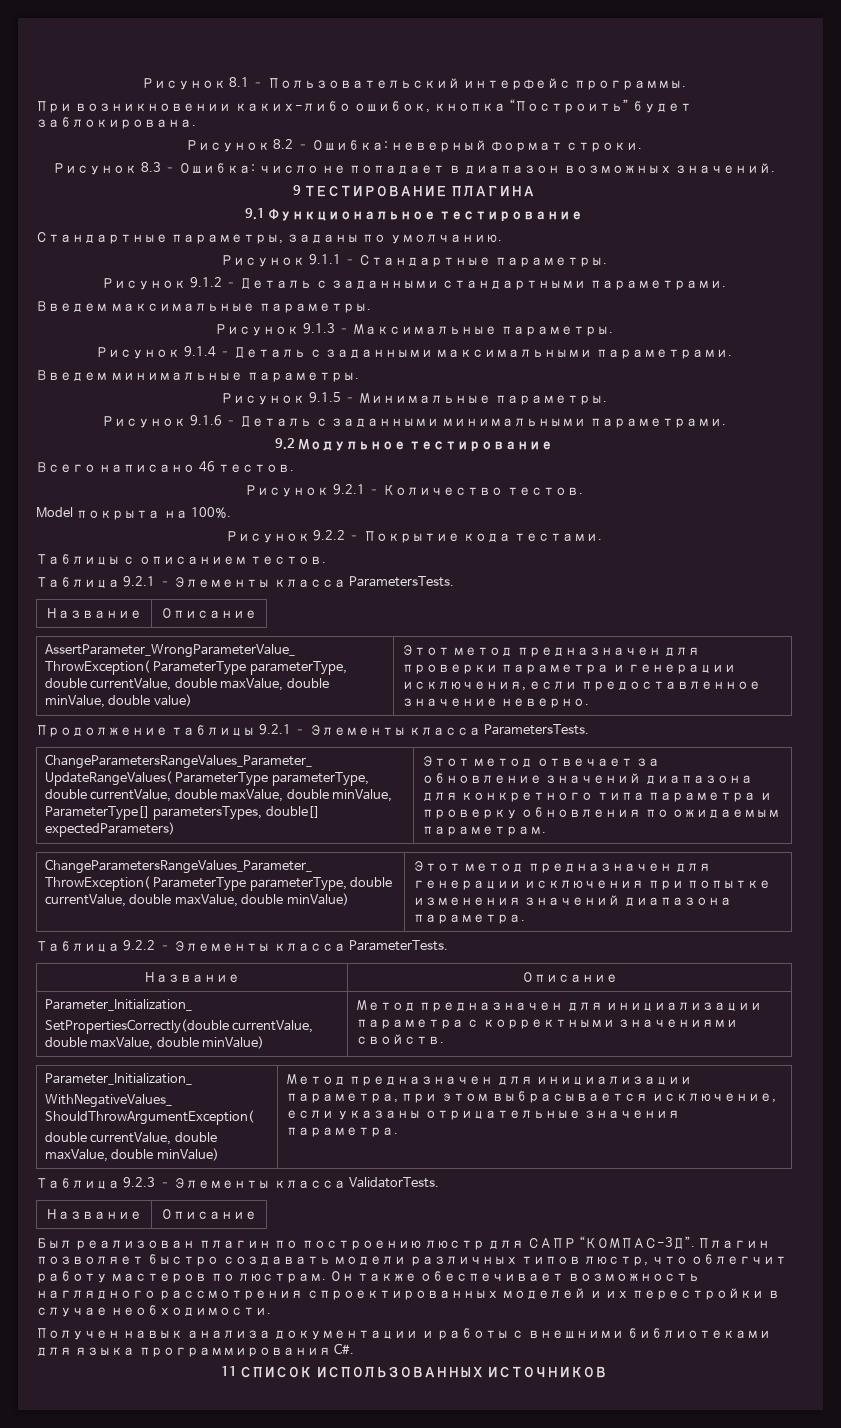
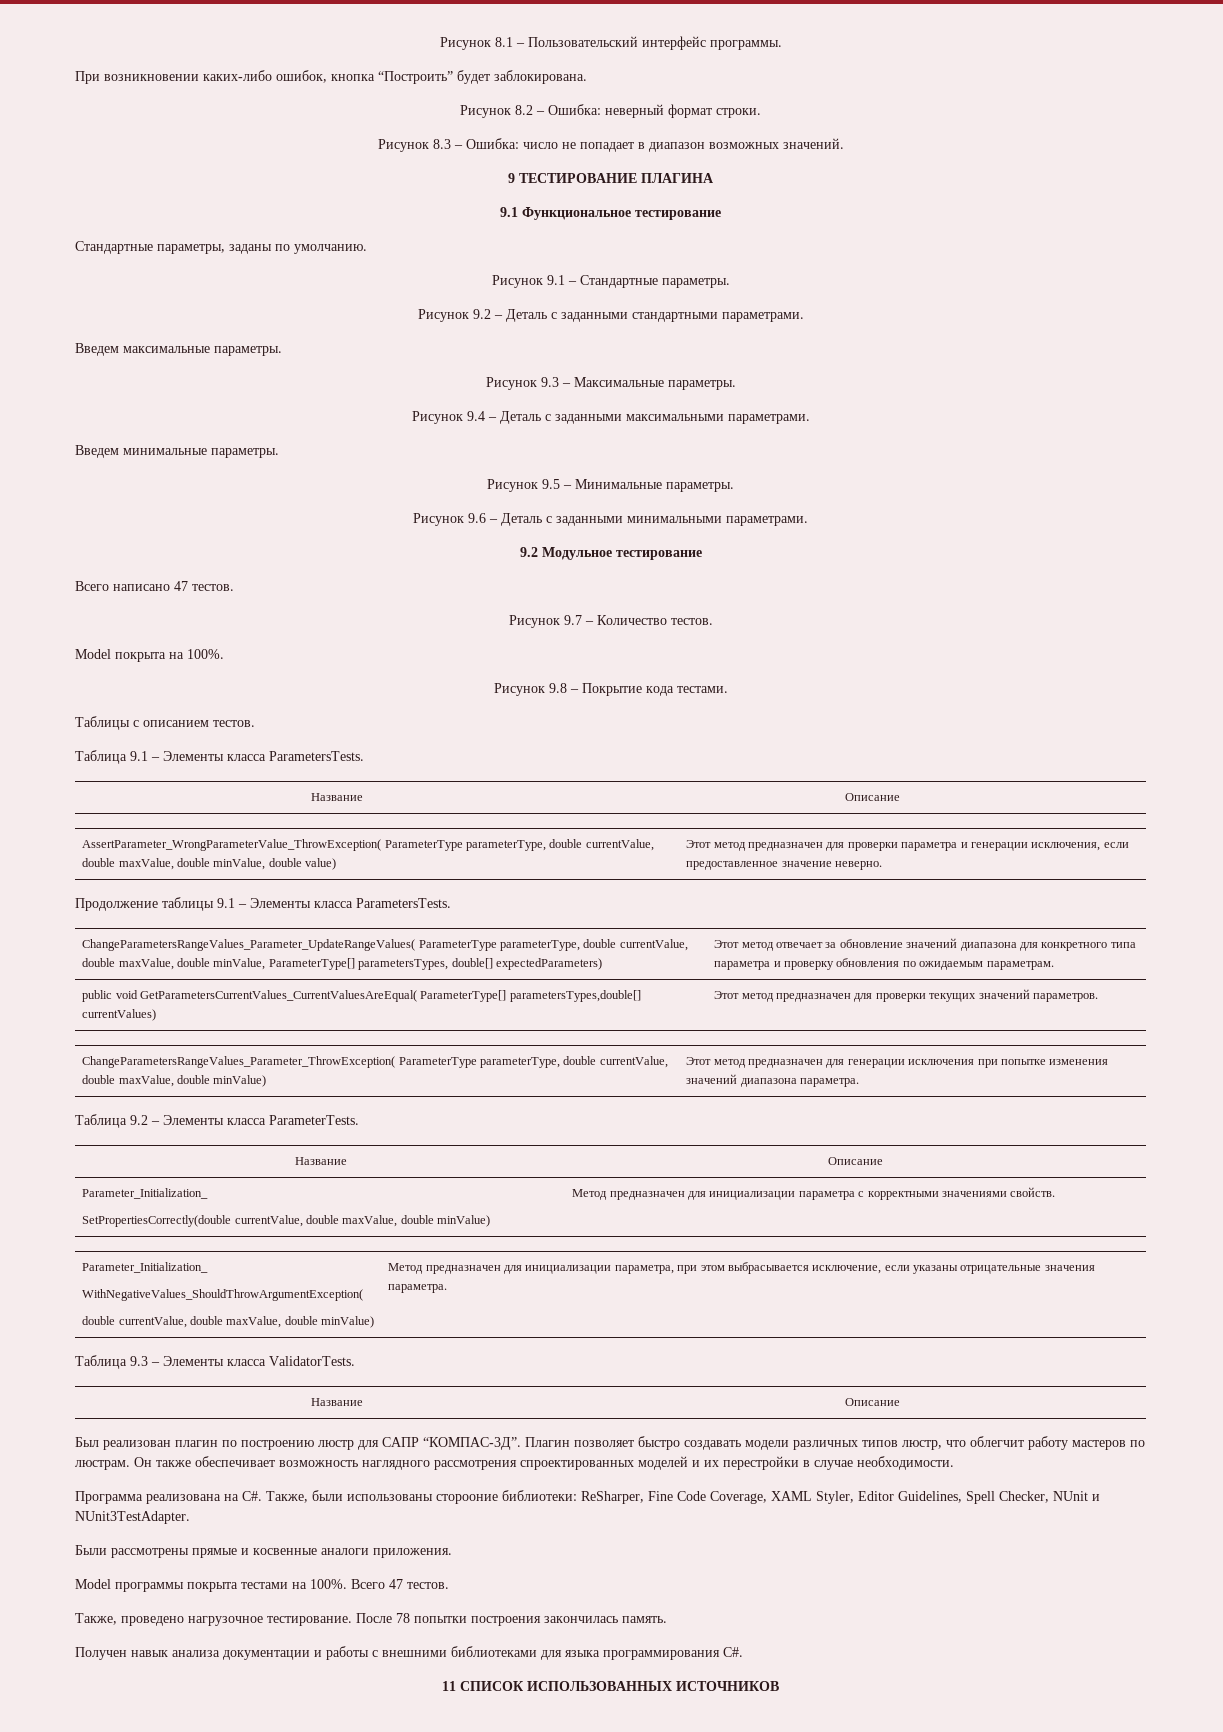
- Рисунок 9.1.1 – Стандартные параметры.
+ Рисунок 9.1 – Стандартные параметры.
- Рисунок 9.1.2 – Деталь с заданными стандартными параметрами.
+ Рисунок 9.2 – Деталь с заданными стандартными параметрами.
- Рисунок 9.1.3 – Максимальные параметры.
+ Рисунок 9.3 – Максимальные параметры.
- Рисунок 9.1.4 – Деталь с заданными максимальными параметрами.
+ Рисунок 9.4 – Деталь с заданными максимальными параметрами.
- Рисунок 9.1.5 – Минимальные параметры.
+ Рисунок 9.5 – Минимальные параметры.
- Рисунок 9.1.6 – Деталь с заданными минимальными параметрами.
+ Рисунок 9.6 – Деталь с заданными минимальными параметрами.
- Всего написано 46 тестов.
+ Всего написано 47 тестов.
- Рисунок 9.2.1 – Количество тестов.
+ Рисунок 9.7 – Количество тестов.
- Рисунок 9.2.2 – Покрытие кода тестами.
+ Рисунок 9.8 – Покрытие кода тестами.
- Таблица 9.2.1 – Элементы класса ParametersTests.
+ Таблица 9.1 – Элементы класса ParametersTests.
- Продолжение таблицы 9.2.1 – Элементы класса ParametersTests.
+ Продолжение таблицы 9.1 – Элементы класса ParametersTests.
+ public void GetParametersCurrentValues_CurrentValuesAreEqual( ParameterType[] parametersTypes,double[] currentValues) | Этот метод предназначен для проверки текущих значений параметров.
- Таблица 9.2.2 – Элементы класса ParameterTests.
+ Таблица 9.2 – Элементы класса ParameterTests.
- Таблица 9.2.3 – Элементы класса ValidatorTests.
+ Таблица 9.3 – Элементы класса ValidatorTests.
+ Программа реализована на C#. Также, были использованы сторооние библиотеки: ReSharper, Fine Code Coverage, XAML Styler, Editor Guidelines, Spell Checker, NUnit и NUnit3TestAdapter.
+ Были рассмотрены прямые и косвенные аналоги приложения.
+ Model программы покрыта тестами на 100%. Всего 47 тестов.
+ Также, проведено нагрузочное тестирование. После 78 попытки построения закончилась память.

